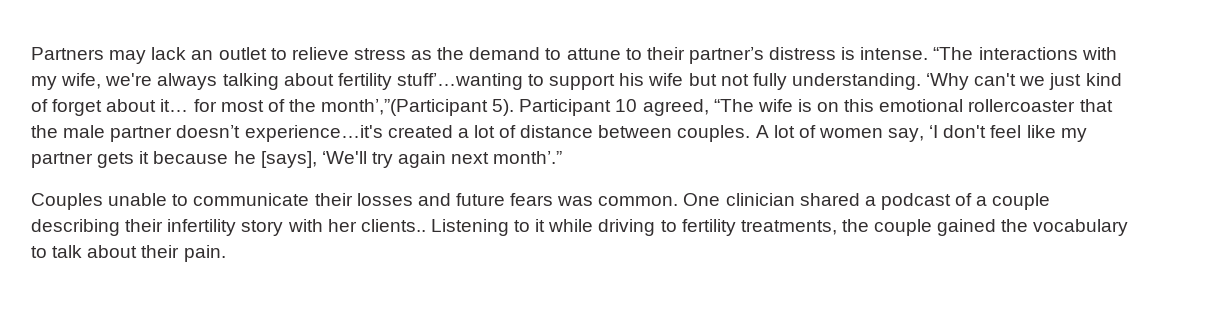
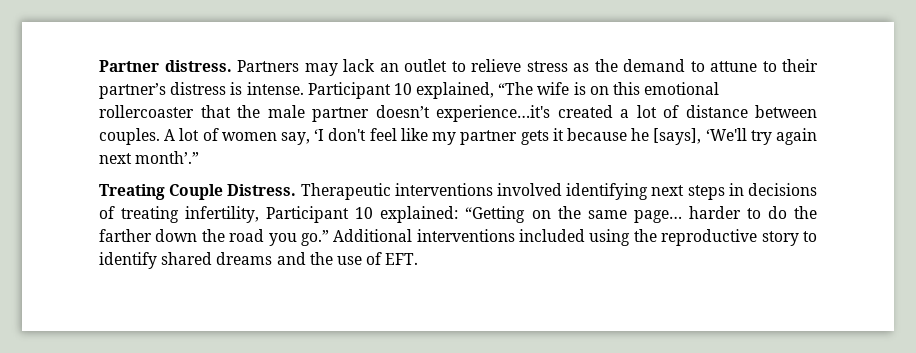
+ Partner distress.
- “The interactions with my wife, we're always talking about fertility stuff’…wanting to support his wife but not fully understanding. ‘Why can't we just kind of forget about it… for most of the month’,”(Participant 5). Participant 10 agreed, “The wife is on this emotional rollercoaster that the male partner doesn’t experience…it's created a lot of distance between couples.
+ Participant 10 explained, “The wife is on this emotional rollercoaster that the male partner doesn’t experience…it's created a lot of distance between couples.
- Couples unable to communicate their losses and future fears was common. One clinician shared a podcast of a couple describing their infertility story with her clients.. Listening to it while driving to fertility treatments, the couple gained the vocabulary to talk about their pain.
+ Treating Couple Distress. Therapeutic interventions involved identifying next steps in decisions of treating infertility, Participant 10 explained: “Getting on the same page… harder to do the farther down the road you go.” Additional interventions included using the reproductive story to identify shared dreams and the use of EFT.

